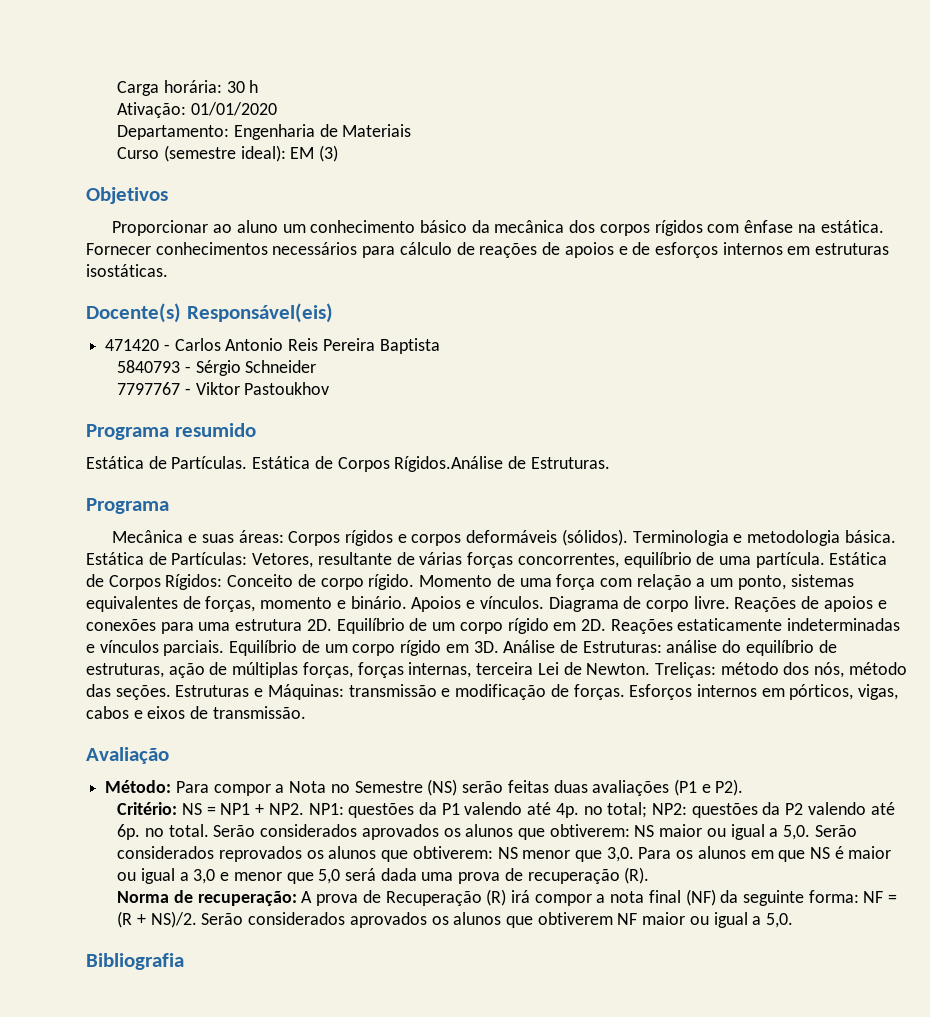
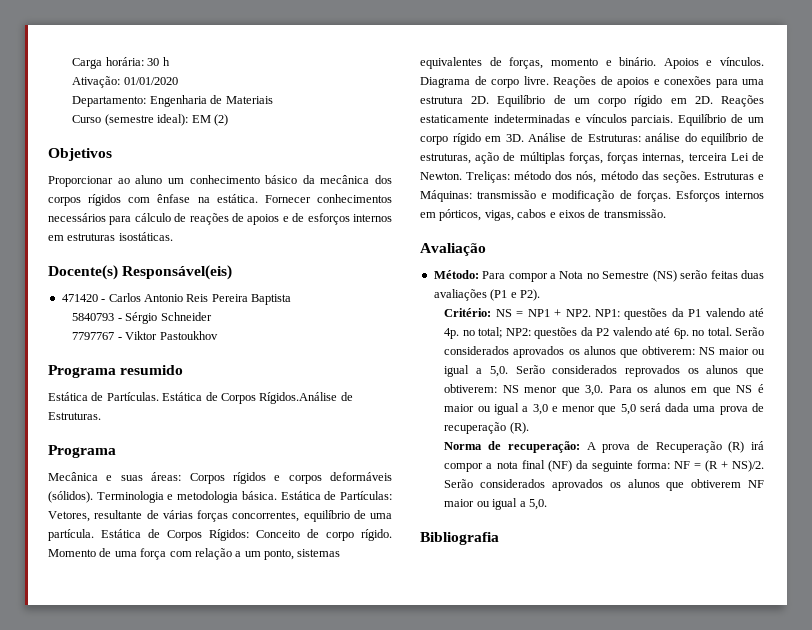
- Curso (semestre ideal): EM (3)
+ Curso (semestre ideal): EM (2)

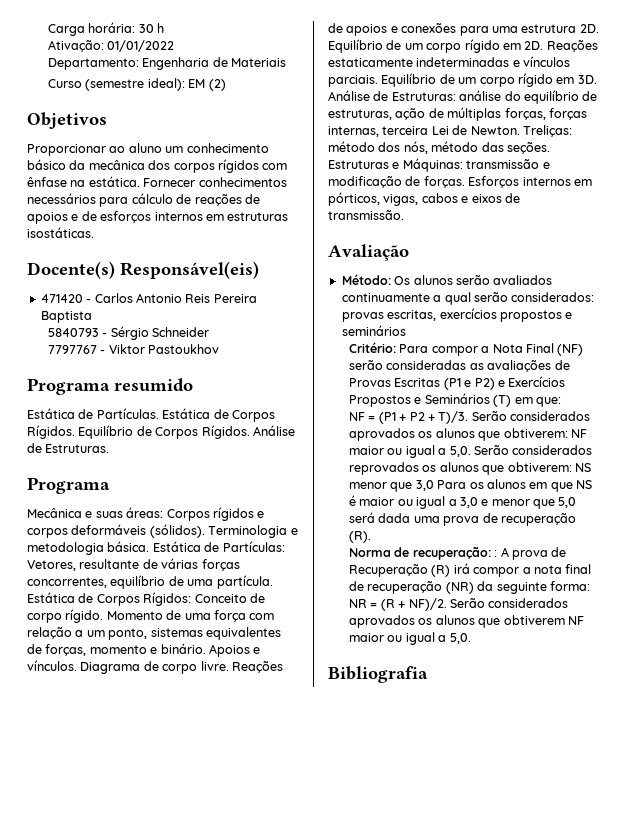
- Ativação: 01/01/2020
+ Ativação: 01/01/2022
- Estática de Corpos Rígidos.Análise de Estruturas.
+ Estática de Corpos Rígidos. Equilíbrio de Corpos Rígidos. Análise de Estruturas.
- Método: Para compor a Nota no Semestre (NS) serão feitas duas avaliações (P1 e P2).
- Critério: NS = NP1 + NP2. NP1: questões da P1 valendo até 4p. no total; NP2: questões da P2 valendo até 6p. no total.
+ Método: Os alunos serão avaliados continuamente a qual serão considerados: provas escritas, exercícios propostos e seminários
+ Critério: Para compor a Nota Final (NF) serão consideradas as avaliações de Provas Escritas (P1 e P2) e Exercícios Propostos e Seminários (T) em que:
+ NF = (P1 + P2 + T)/3.
- Serão considerados aprovados os alunos que obtiverem: NS maior ou igual a 5,0.
+ Serão considerados aprovados os alunos que obtiverem: NF maior ou igual a 5,0.
- Serão considerados reprovados os alunos que obtiverem: NS menor que 3,0. Para os alunos em que NS é maior ou igual a 3,0 e menor que 5,0 será dada uma prova de recuperação (R).
+ Serão considerados reprovados os alunos que obtiverem: NS menor que 3,0 Para os alunos em que NS é maior ou igual a 3,0 e menor que 5,0 será dada uma prova de recuperação (R).
- Norma de recuperação: A prova de Recuperação (R) irá compor a nota final (NF) da seguinte forma: NF = (R + NS)/2.
+ Norma de recuperação: : A prova de Recuperação (R) irá compor a nota final de recuperação (NR) da seguinte forma: NR = (R + NF)/2.

